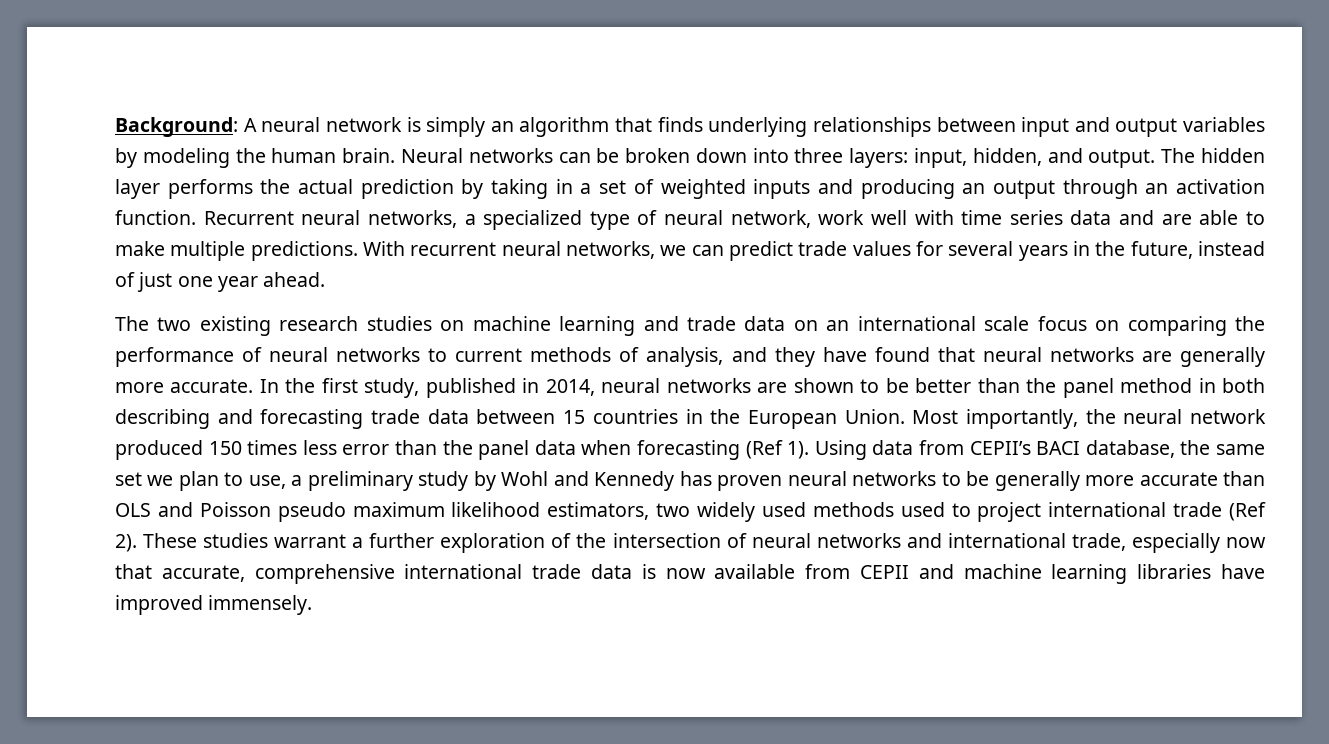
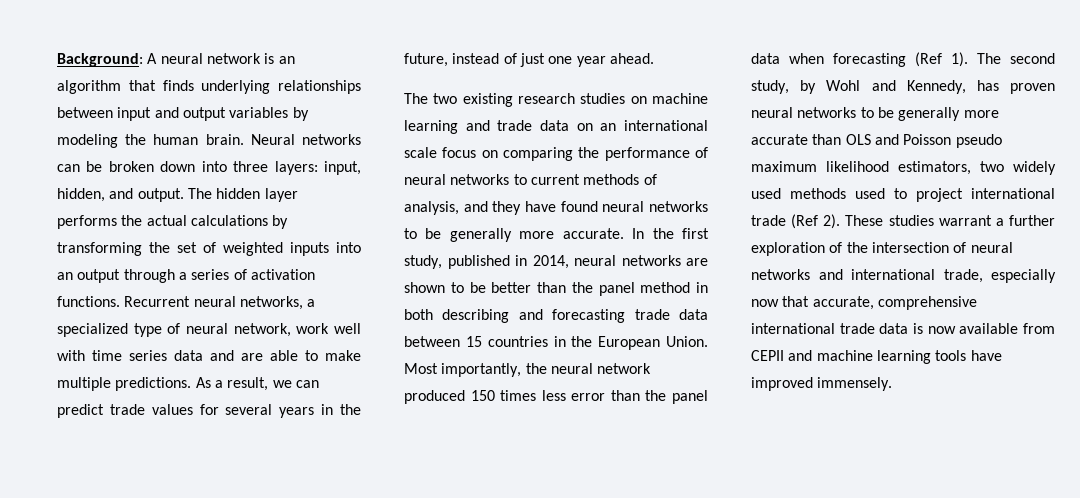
- Background: A neural network is simply an algorithm that finds underlying relationships between input and output variables by modeling the human brain.
+ Background: A neural network is an algorithm that finds underlying relationships between input and output variables by modeling the human brain.
- The hidden layer performs the actual prediction by taking in a set of weighted inputs and producing an output through an activation function.
+ The hidden layer performs the actual calculations by transforming the set of weighted inputs into an output through a series of activation functions.
- With recurrent neural networks, we can predict trade values for several years in the future, instead of just one year ahead.
+ As a result, we can predict trade values for several years in the future, instead of just one year ahead.
- The two existing research studies on machine learning and trade data on an international scale focus on comparing the performance of neural networks to current methods of analysis, and they have found that neural networks are generally more accurate.
+ The two existing research studies on machine learning and trade data on an international scale focus on comparing the performance of neural networks to current methods of analysis, and they have found neural networks to be generally more accurate.
- Using data from CEPII’s BACI database, the same set we plan to use, a preliminary study by Wohl and Kennedy has proven neural networks to be generally more accurate than OLS and Poisson pseudo maximum likelihood estimators, two widely used methods used to project international trade (Ref 2).
+ The second study, by Wohl and Kennedy, has proven neural networks to be generally more accurate than OLS and Poisson pseudo maximum likelihood estimators, two widely used methods used to project international trade (Ref 2).
- These studies warrant a further exploration of the intersection of neural networks and international trade, especially now that accurate, comprehensive international trade data is now available from CEPII and machine learning libraries have improved immensely.
+ These studies warrant a further exploration of the intersection of neural networks and international trade, especially now that accurate, comprehensive international trade data is now available from CEPII and machine learning tools have improved immensely.

